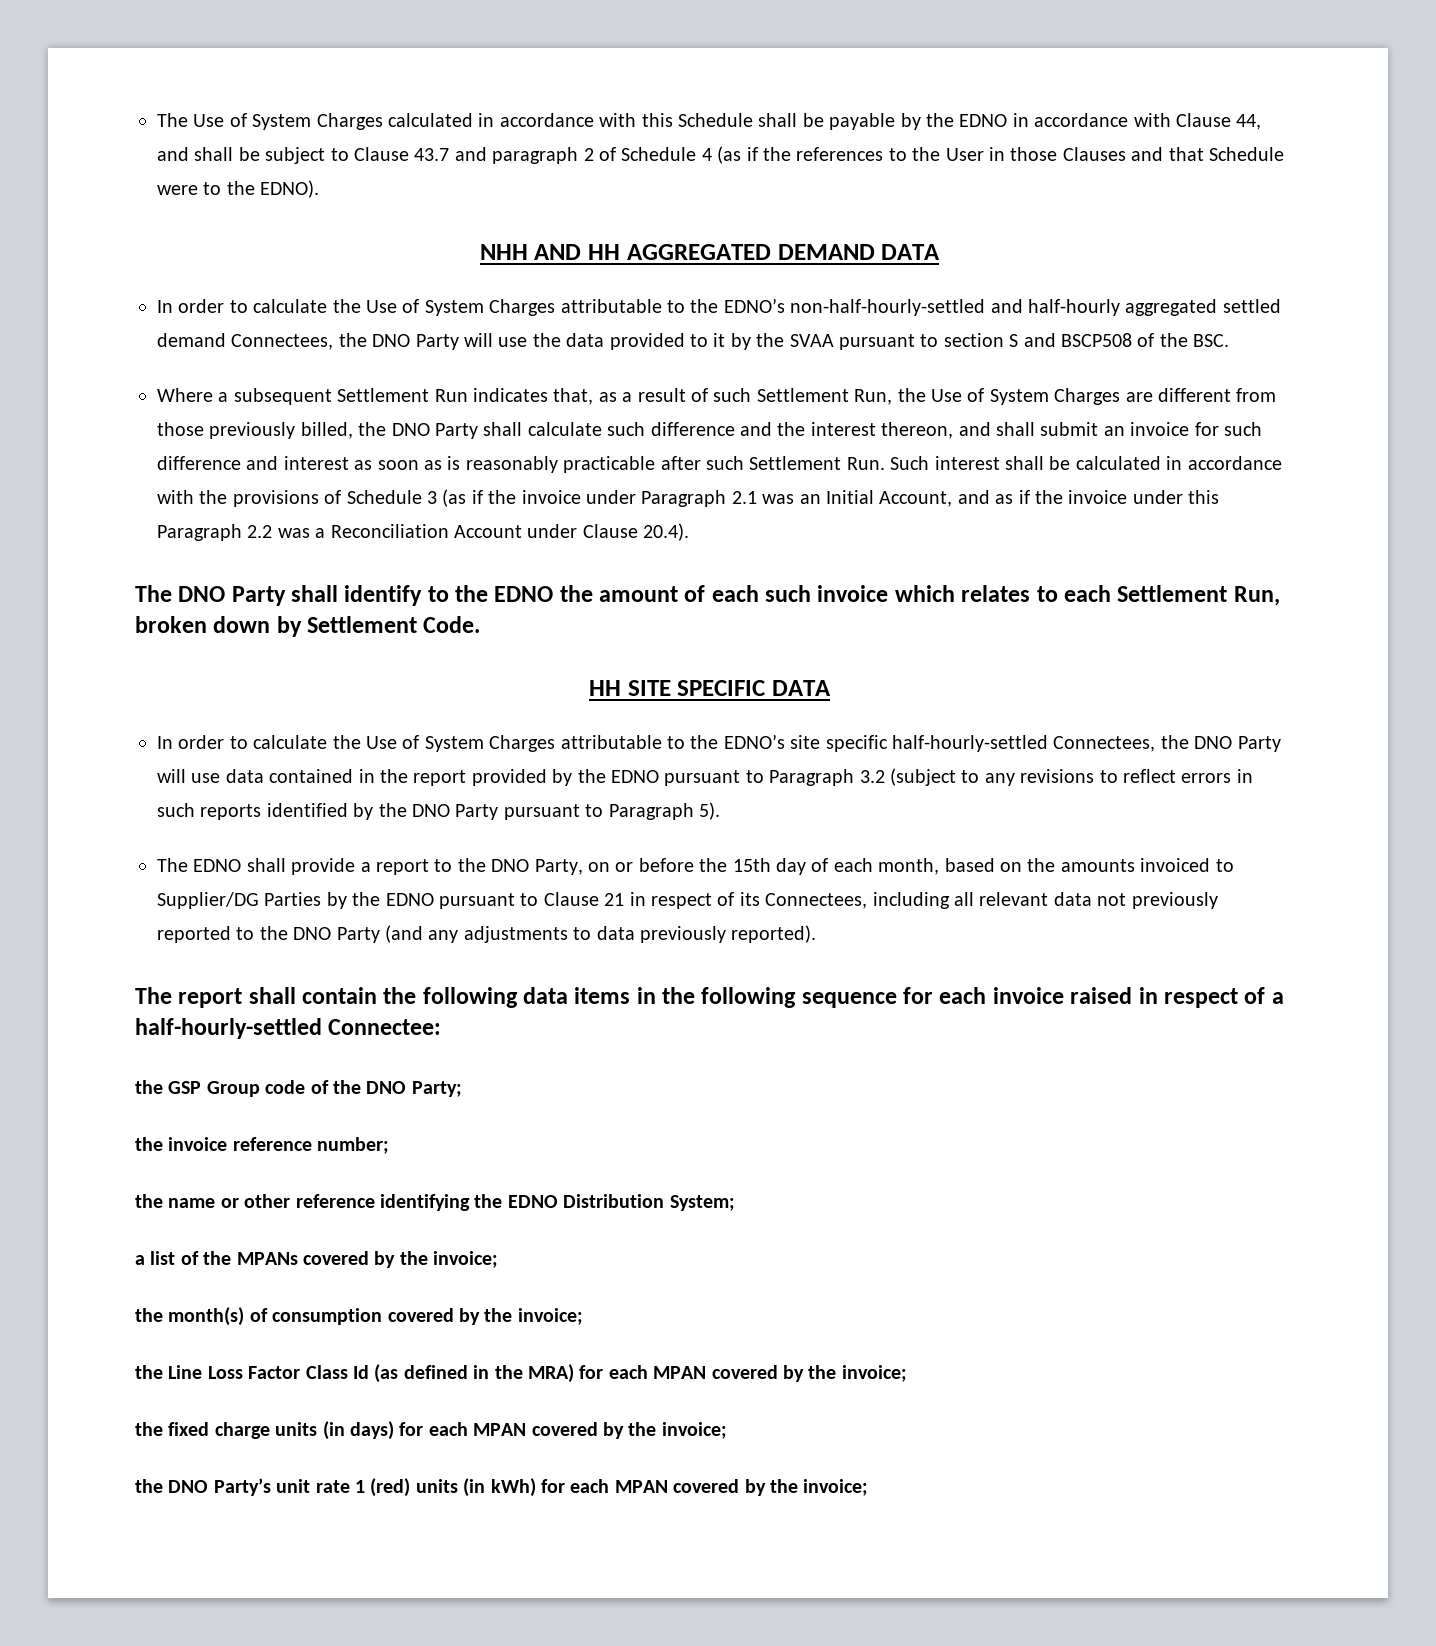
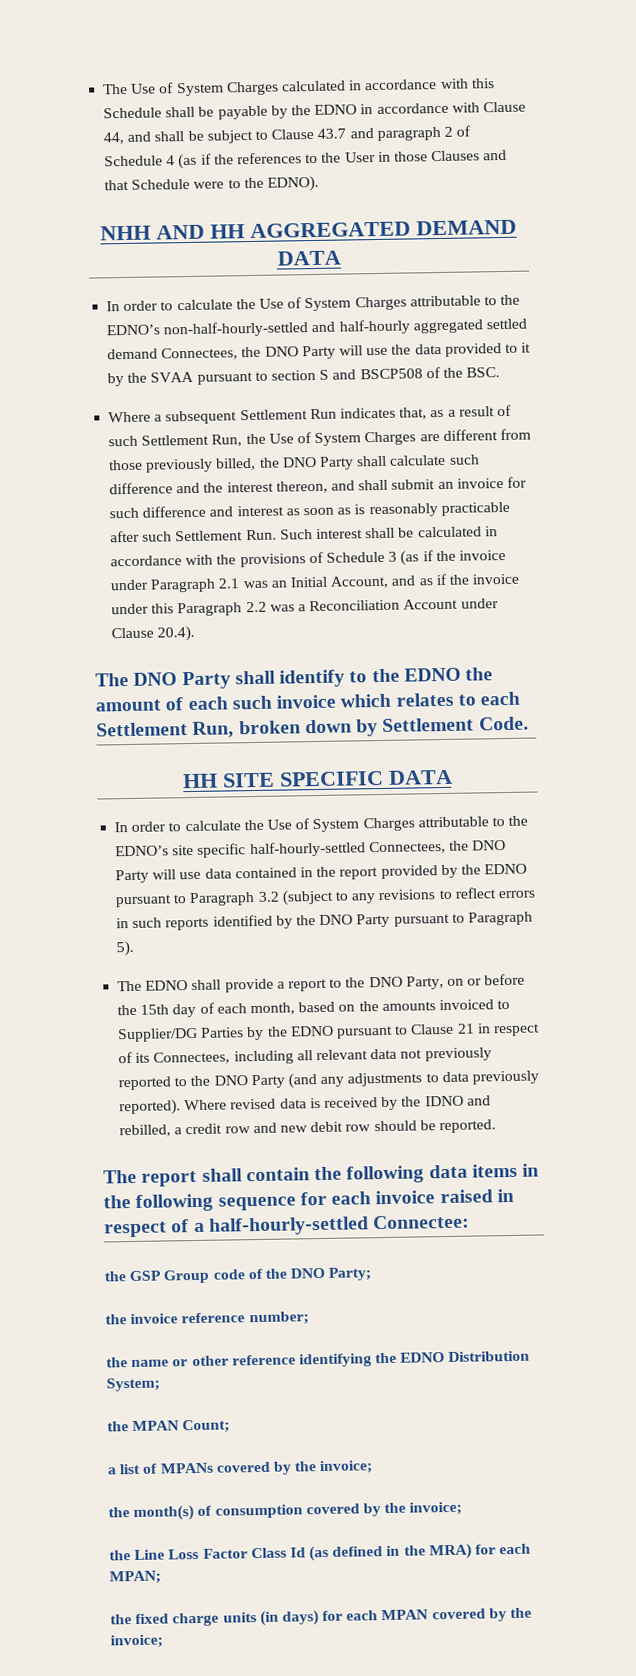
+ Where revised data is received by the IDNO and rebilled, a credit row and new debit row should be reported.
+ the MPAN Count;
- a list of the MPANs covered by the invoice;
+ a list of MPANs covered by the invoice;
- the Line Loss Factor Class Id (as defined in the MRA) for each MPAN covered by the invoice;
+ the Line Loss Factor Class Id (as defined in the MRA) for each MPAN;
- the DNO Party’s unit rate 1 (red) units (in kWh) for each MPAN covered by the invoice;

